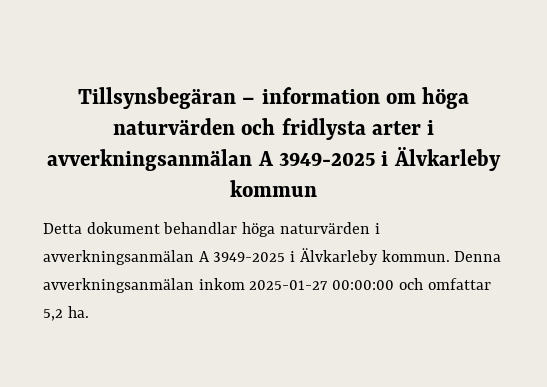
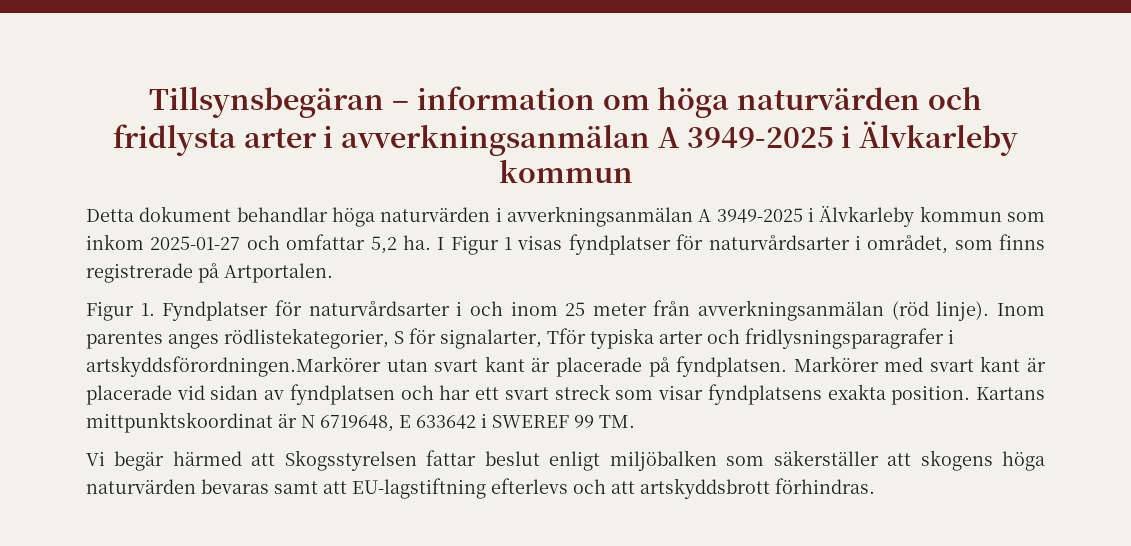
- Detta dokument behandlar höga naturvärden i avverkningsanmälan A 3949-2025 i Älvkarleby kommun. Denna avverkningsanmälan inkom 2025-01-27 00:00:00 och omfattar 5,2 ha.
+ Detta dokument behandlar höga naturvärden i avverkningsanmälan A 3949-2025 i Älvkarleby kommun som inkom 2025-01-27 och omfattar 5,2 ha.
+ I Figur 1 visas fyndplatser för naturvårdsarter i området, som finns registrerade på Artportalen.
+ Figur 1. Fyndplatser för naturvårdsarter i och inom 25 meter från avverkningsanmälan (röd linje). Inom parentes anges rödlistekategorier, S för signalarter, Tför typiska arter och fridlysningsparagrafer i artskyddsförordningen.Markörer utan svart kant är placerade på fyndplatsen. Markörer med svart kant är placerade vid sidan av fyndplatsen och har ett svart streck som visar fyndplatsens exakta position. Kartans mittpunktskoordinat är N 6719648, E 633642 i SWEREF 99 TM.
+ Vi begär härmed att Skogsstyrelsen fattar beslut enligt miljöbalken som säkerställer att skogens höga naturvärden bevaras samt att EU-lagstiftning efterlevs och att artskyddsbrott förhindras.

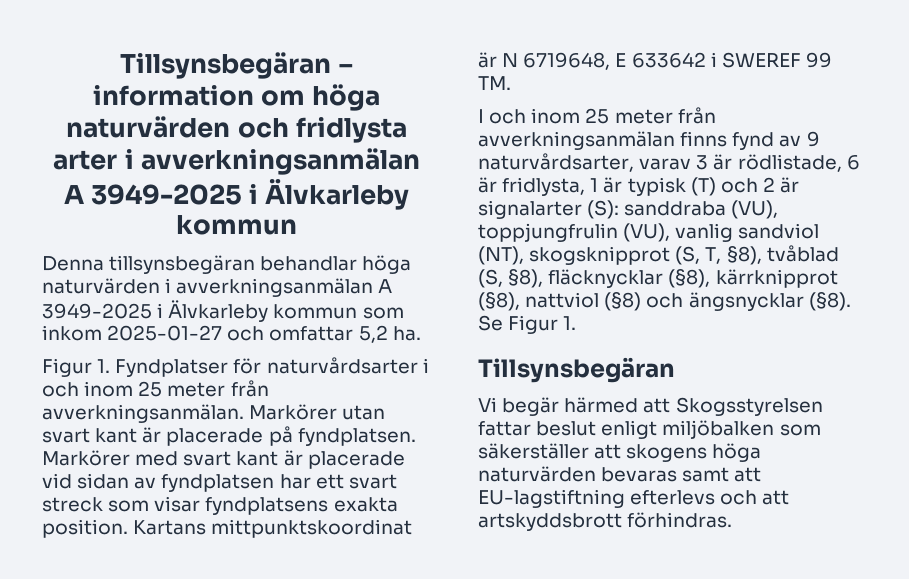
- Detta dokument behandlar höga naturvärden i avverkningsanmälan A 3949-2025 i Älvkarleby kommun som inkom 2025-01-27 och omfattar 5,2 ha. I Figur 1 visas fyndplatser för naturvårdsarter i området, som finns registrerade på Artportalen.
+ Denna tillsynsbegäran behandlar höga naturvärden i avverkningsanmälan A 3949-2025 i Älvkarleby kommun som inkom 2025-01-27 och omfattar 5,2 ha.
- Figur 1. Fyndplatser för naturvårdsarter i och inom 25 meter från avverkningsanmälan (röd linje). Inom parentes anges rödlistekategorier, S för signalarter, Tför typiska arter och fridlysningsparagrafer i artskyddsförordningen.Markörer utan svart kant är placerade på fyndplatsen.
+ Figur 1. Fyndplatser för naturvårdsarter i och inom 25 meter från avverkningsanmälan. Markörer utan svart kant är placerade på fyndplatsen.
- Markörer med svart kant är placerade vid sidan av fyndplatsen och har ett svart streck som visar fyndplatsens exakta position.
+ Markörer med svart kant är placerade vid sidan av fyndplatsen har ett svart streck som visar fyndplatsens exakta position.
+ I och inom 25 meter från avverkningsanmälan finns fynd av 9 naturvårdsarter, varav 3 är rödlistade, 6 är fridlysta, 1 är typisk (T) och 2 är signalarter (S): sanddraba (VU), toppjungfrulin (VU), vanlig sandviol (NT), skogsknipprot (S, T, §8), tvåblad (S, §8), fläcknycklar (§8), kärrknipprot (§8), nattviol (§8) och ängsnycklar (§8). Se Figur 1.
+ Tillsynsbegäran

